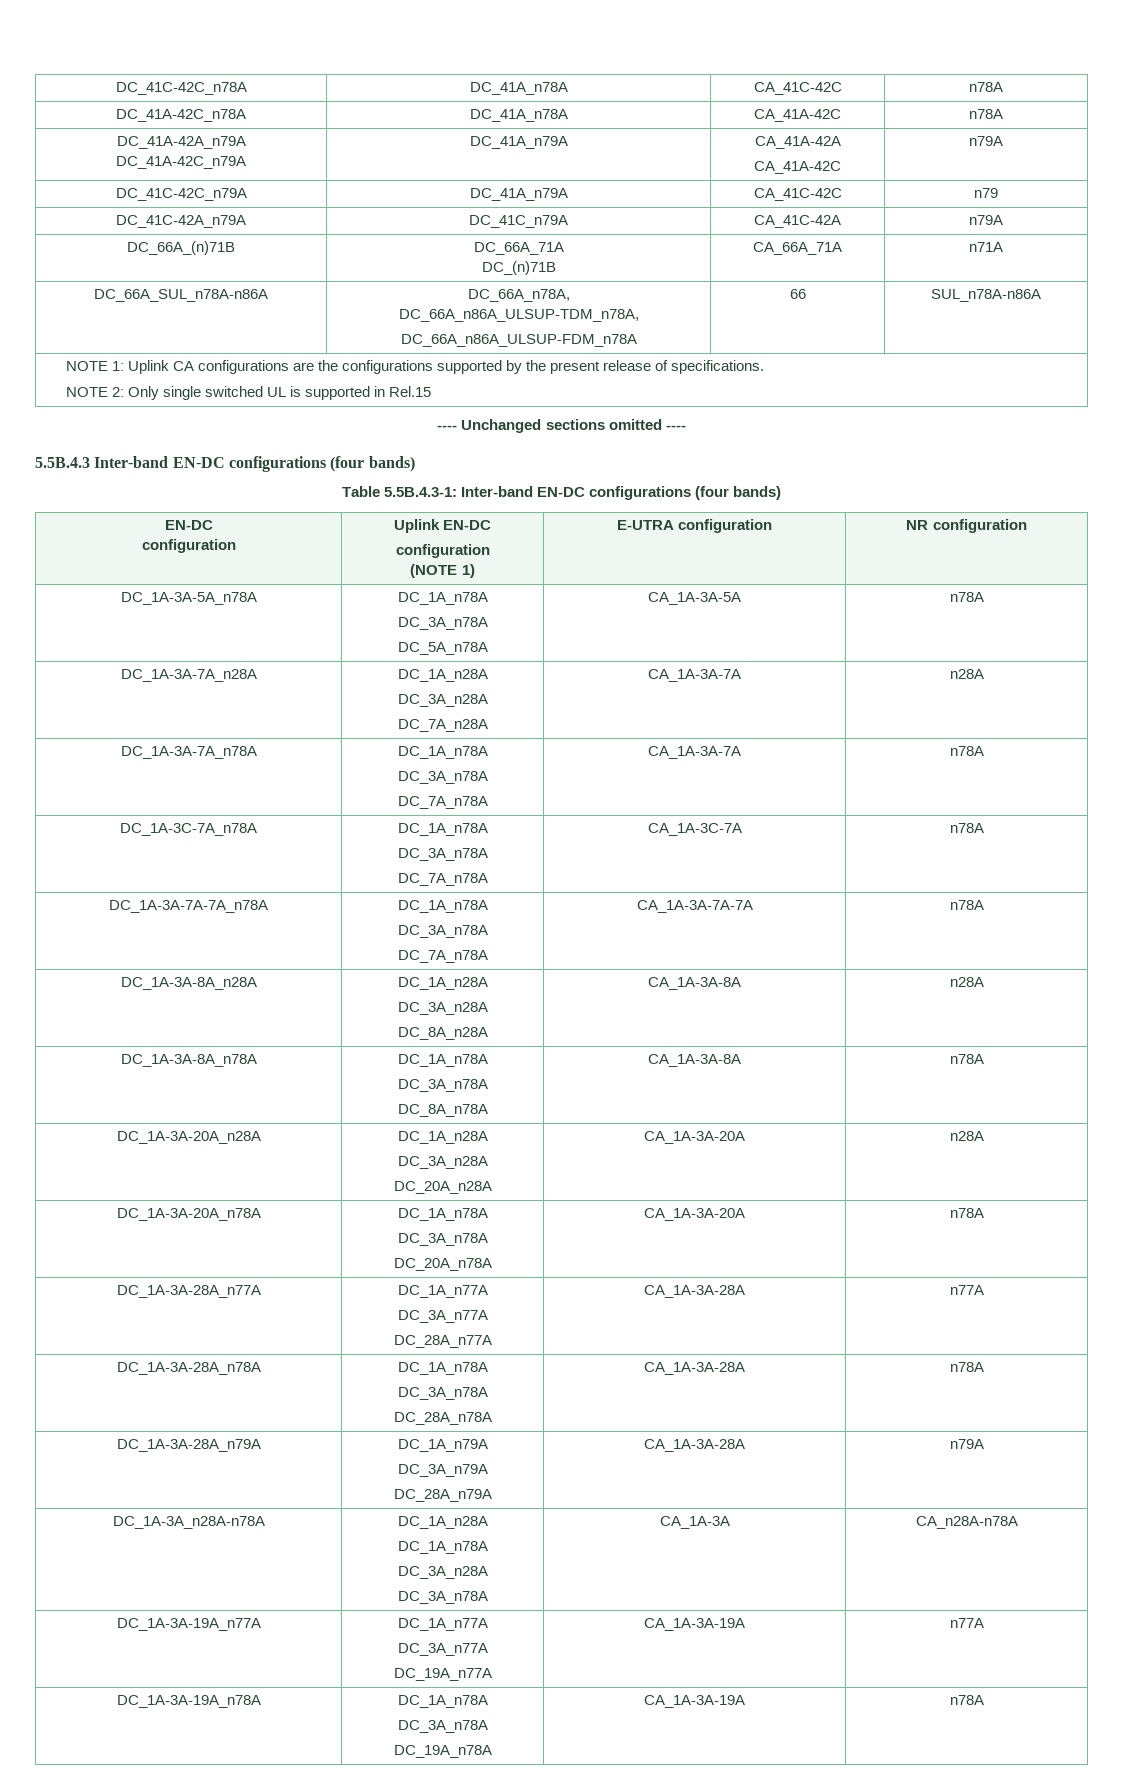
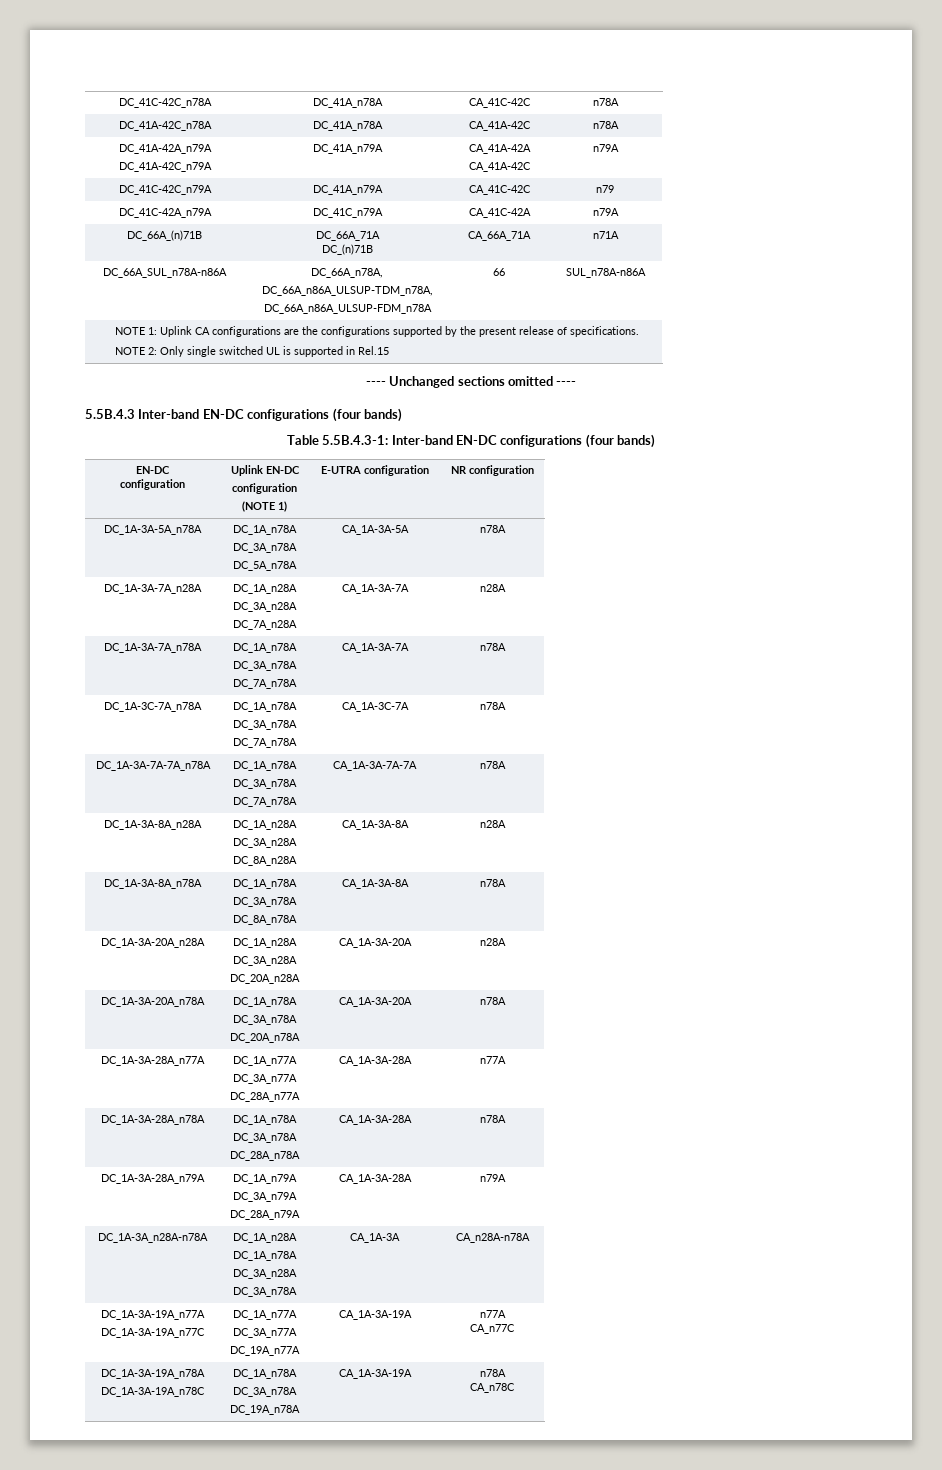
- DC_1A-3A-19A_n77A | DC_1A_n77A
+ DC_1A-3A-19A_n77A
+ DC_1A-3A-19A_n77C | DC_1A_n77A
  DC_3A_n77A
  DC_19A_n77A | CA_1A-3A-19A | n77A
+ CA_n77C
- DC_1A-3A-19A_n78A | DC_1A_n78A
+ DC_1A-3A-19A_n78A
+ DC_1A-3A-19A_n78C | DC_1A_n78A
  DC_3A_n78A
  DC_19A_n78A | CA_1A-3A-19A | n78A
+ CA_n78C

